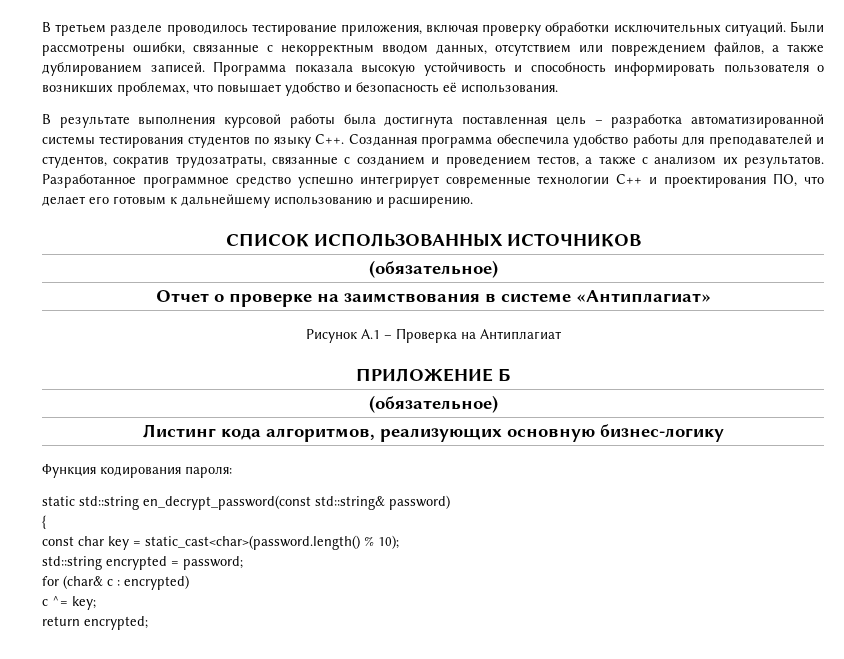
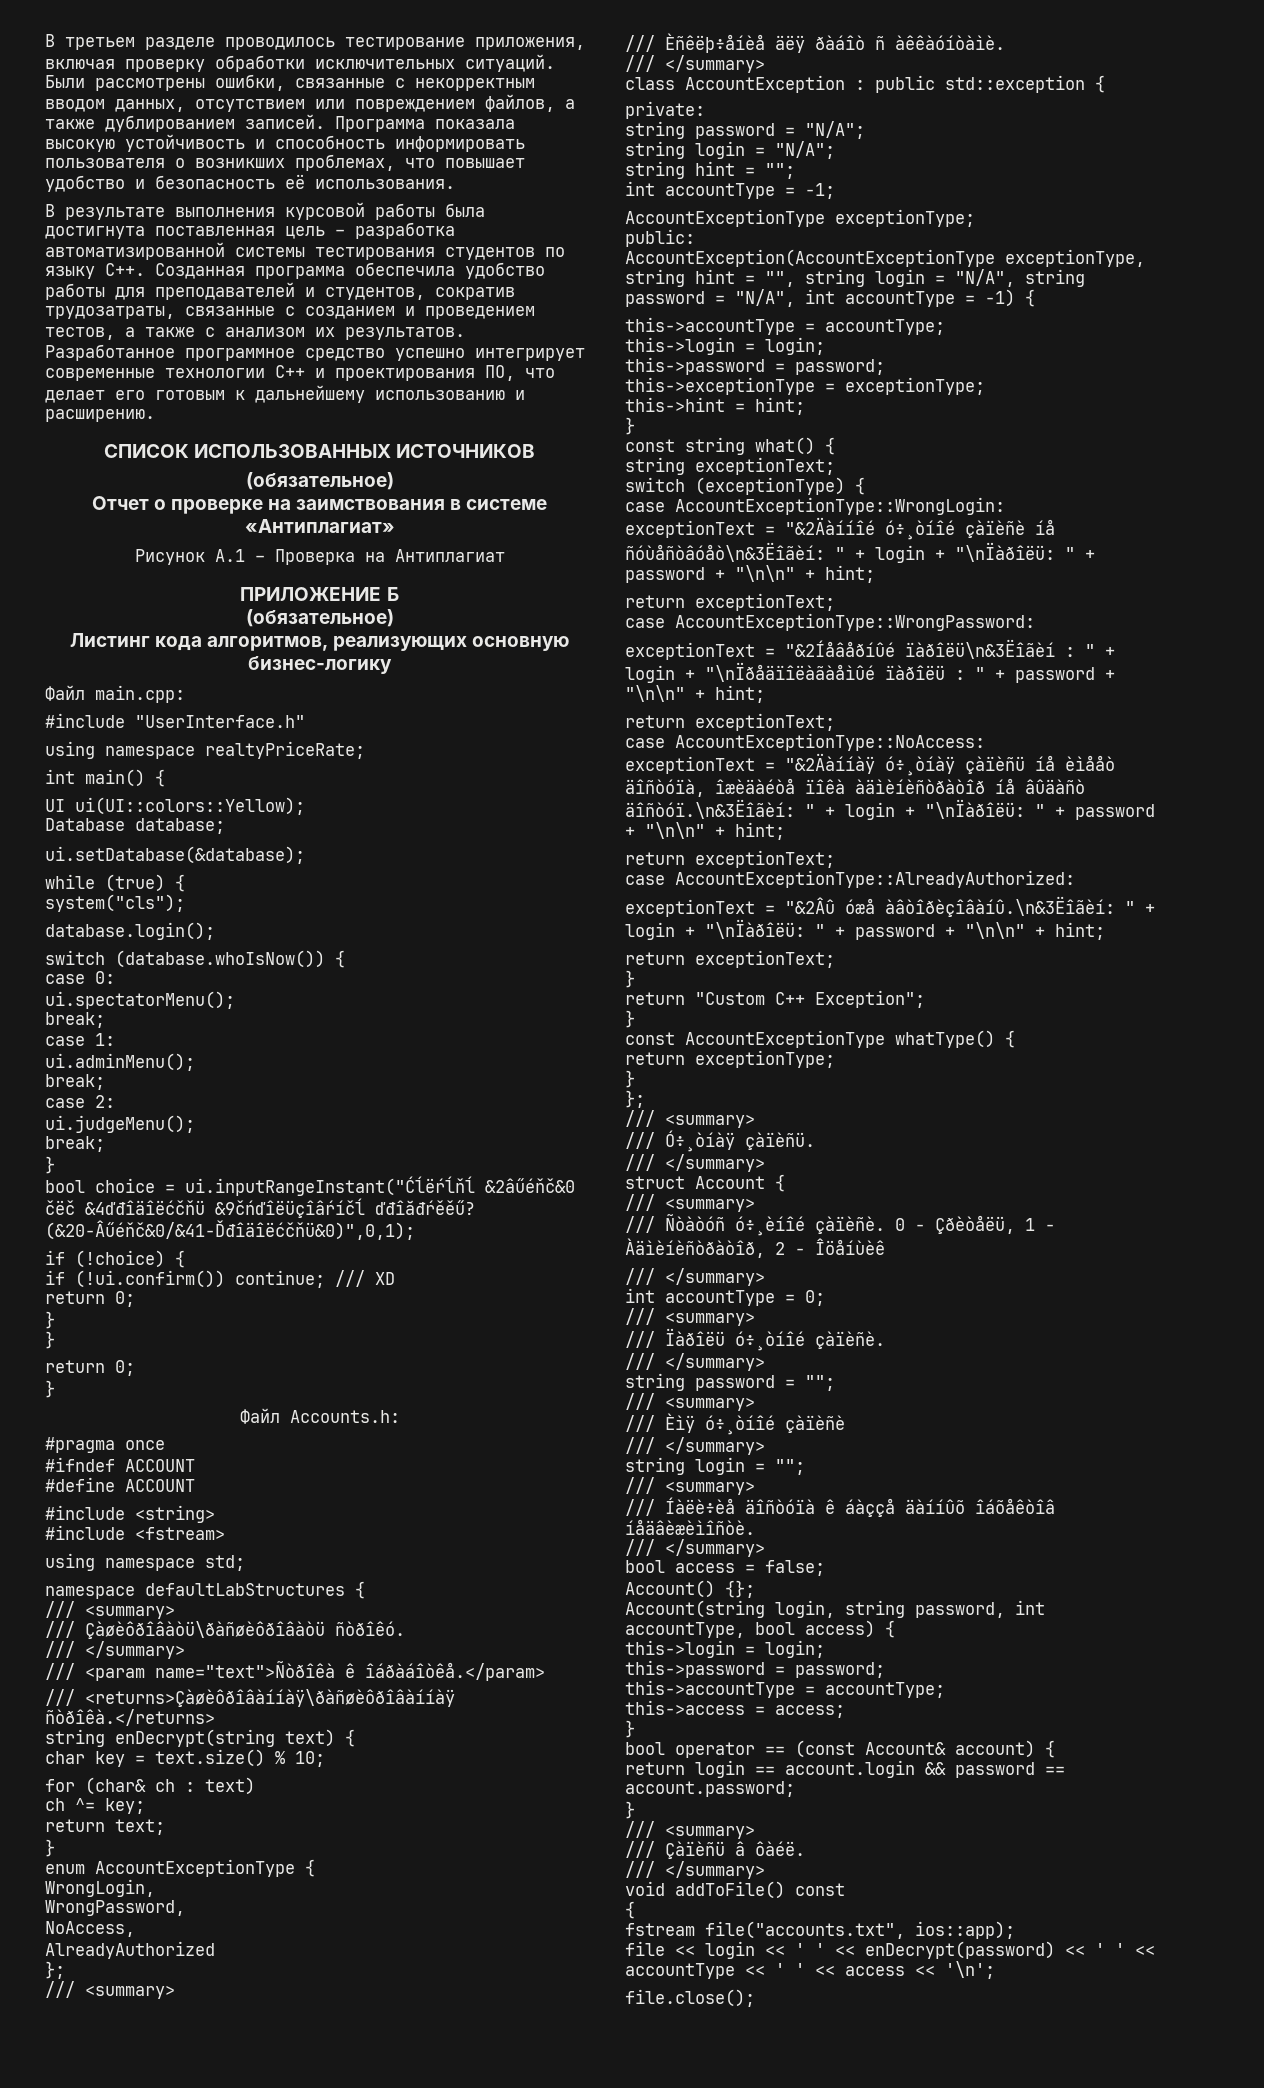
- Функция кодирования пароля:
- static std::string en_decrypt_password(const std::string& password)
+ Файл main.cpp:
+ #include "UserInterface.h"
+ using namespace realtyPriceRate;
+ int main() {
+ UI ui(UI::colors::Yellow);
+ Database database;
+ ui.setDatabase(&database);
+ while (true) {
+ system("cls");
+ database.login();
+ switch (database.whoIsNow()) {
+ case 0:
+ ui.spectatorMenu();
+ break;
+ case 1:
+ ui.adminMenu();
+ break;
+ case 2:
+ ui.judgeMenu();
+ break;
+ }
+ bool choice = ui.inputRangeInstant("Ćĺëŕĺňĺ &2âűéňč&0 čëč &4ďđîäîëćčňü &9čńďîëüçîâŕíčĺ ďđîăđŕěěű? (&20-Âűéňč&0/&41-Ďđîäîëćčňü&0)",0,1);
+ if (!choice) {
+ if (!ui.confirm()) continue; /// XD
+ return 0;
+ }
+ }
+ return 0;
+ }
+ Файл Accounts.h:
+ #pragma once
+ #ifndef ACCOUNT
+ #define ACCOUNT
+ #include <string>
+ #include <fstream>
+ using namespace std;
+ namespace defaultLabStructures {
+ /// <summary>
+ /// Çàøèôðîâàòü\ðàñøèôðîâàòü ñòðîêó.
+ /// </summary>
+ /// <param name="text">Ñòðîêà ê îáðàáîòêå.</param>
+ /// <returns>Çàøèôðîâàííàÿ\ðàñøèôðîâàííàÿ ñòðîêà.</returns>
+ string enDecrypt(string text) {
+ char key = text.size() % 10;
+ for (char& ch : text)
+ ch ^= key;
+ return text;
+ }
+ enum AccountExceptionType {
+ WrongLogin,
+ WrongPassword,
+ NoAccess,
+ AlreadyAuthorized
+ };
+ /// <summary>
+ /// Èñêëþ÷åíèå äëÿ ðàáîò ñ àêêàóíòàìè.
+ /// </summary>
+ class AccountException : public std::exception {
+ private:
+ string password = "N/A";
+ string login = "N/A";
+ string hint = "";
+ int accountType = -1;
+ AccountExceptionType exceptionType;
+ public:
+ AccountException(AccountExceptionType exceptionType, string hint = "", string login = "N/A", string password = "N/A", int accountType = -1) {
+ this->accountType = accountType;
+ this->login = login;
+ this->password = password;
+ this->exceptionType = exceptionType;
+ this->hint = hint;
+ }
+ const string what() {
+ string exceptionText;
+ switch (exceptionType) {
+ case AccountExceptionType::WrongLogin:
+ exceptionText = "&2Äàííîé ó÷¸òíîé çàïèñè íå ñóùåñòâóåò\n&3Ëîãèí: " + login + "\nÏàðîëü: " + password + "\n\n" + hint;
+ return exceptionText;
+ case AccountExceptionType::WrongPassword:
+ exceptionText = "&2Íåâåðíûé ïàðîëü\n&3Ëîãèí : " + login + "\nÏðåäïîëàãàåìûé ïàðîëü : " + password + "\n\n" + hint;
+ return exceptionText;
+ case AccountExceptionType::NoAccess:
+ exceptionText = "&2Äàííàÿ ó÷¸òíàÿ çàïèñü íå èìååò äîñòóïà, îæèäàéòå ïîêà àäìèíèñòðàòîð íå âûäàñò äîñòóï.\n&3Ëîãèí: " + login + "\nÏàðîëü: " + password + "\n\n" + hint;
+ return exceptionText;
+ case AccountExceptionType::AlreadyAuthorized:
+ exceptionText = "&2Âû óæå àâòîðèçîâàíû.\n&3Ëîãèí: " + login + "\nÏàðîëü: " + password + "\n\n" + hint;
+ return exceptionText;
+ }
+ return "Custom C++ Exception";
+ }
+ const AccountExceptionType whatType() {
+ return exceptionType;
+ }
+ };
+ /// <summary>
+ /// Ó÷¸òíàÿ çàïèñü.
+ /// </summary>
+ struct Account {
+ /// <summary>
+ /// Ñòàòóñ ó÷¸èíîé çàïèñè. 0 - Çðèòåëü, 1 - Àäìèíèñòðàòîð, 2 - Îöåíùèê
+ /// </summary>
+ int accountType = 0;
+ /// <summary>
+ /// Ïàðîëü ó÷¸òíîé çàïèñè.
+ /// </summary>
+ string password = "";
+ /// <summary>
+ /// Èìÿ ó÷¸òíîé çàïèñè
+ /// </summary>
+ string login = "";
+ /// <summary>
+ /// Íàëè÷èå äîñòóïà ê áàççå äàííûõ îáõåêòîâ íåäâèæèìîñòè.
+ /// </summary>
+ bool access = false;
+ Account() {};
+ Account(string login, string password, int accountType, bool access) {
+ this->login = login;
+ this->password = password;
+ this->accountType = accountType;
+ this->access = access;
+ }
+ bool operator == (const Account& account) {
+ return login == account.login && password == account.password;
+ }
+ /// <summary>
+ /// Çàïèñü â ôàéë.
+ /// </summary>
+ void addToFile() const
  {
- const char key = static_cast<char>(password.length() % 10);
- std::string encrypted = password;
- for (char& c : encrypted)
- c ^= key;
- return encrypted;
+ fstream file("accounts.txt", ios::app);
+ file << login << ' ' << enDecrypt(password) << ' ' << accountType << ' ' << access << '\n';
+ file.close();

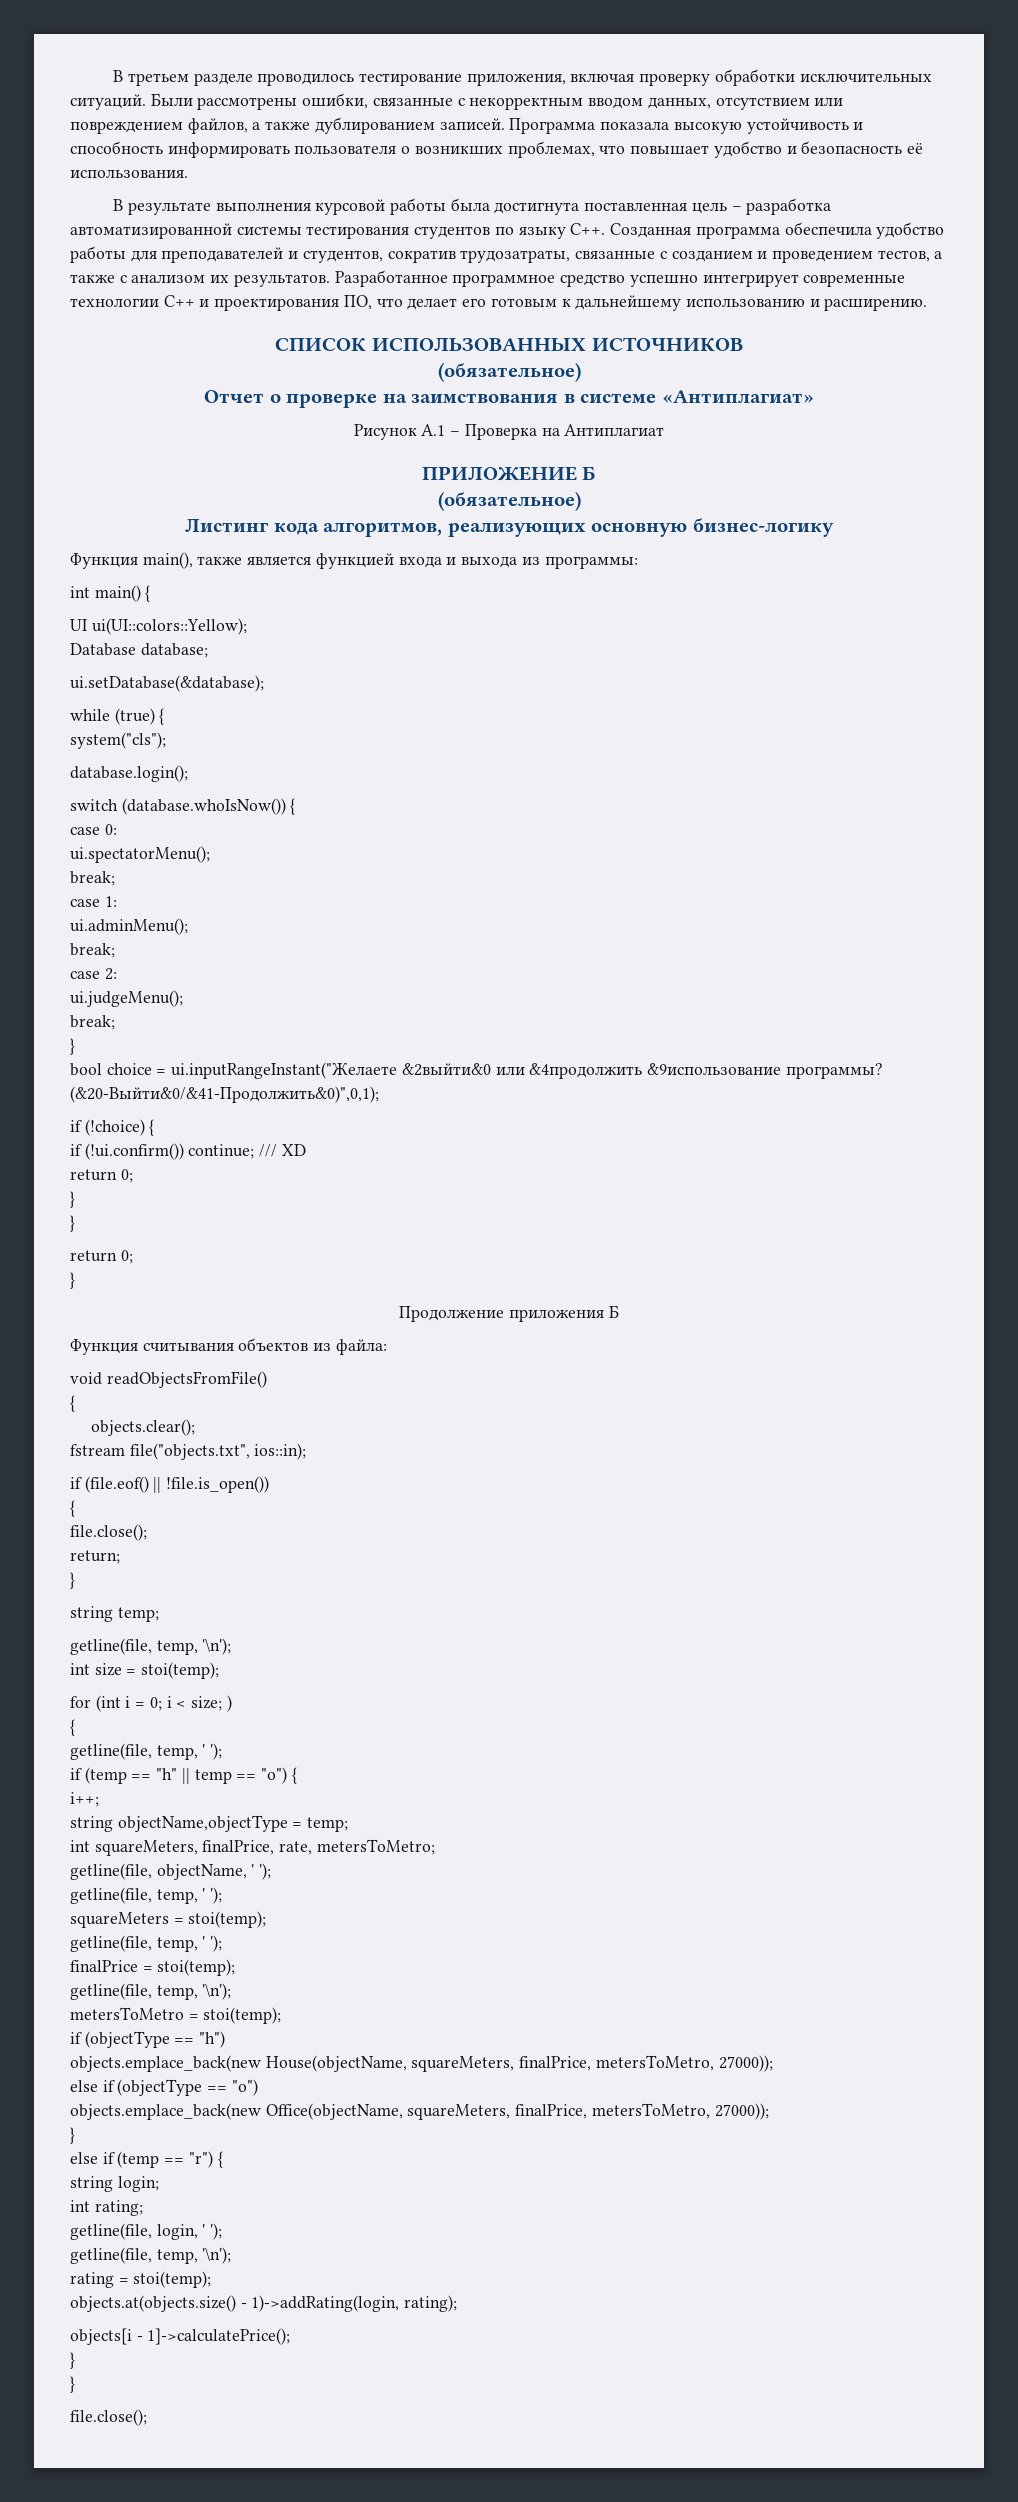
- Файл main.cpp:
- #include "UserInterface.h"
- using namespace realtyPriceRate;
+ Функция main(), также является функцией входа и выхода из программы:
- bool choice = ui.inputRangeInstant("Ćĺëŕĺňĺ &2âűéňč&0 čëč &4ďđîäîëćčňü &9čńďîëüçîâŕíčĺ ďđîăđŕěěű? (&20-Âűéňč&0/&41-Ďđîäîëćčňü&0)",0,1);
+ bool choice = ui.inputRangeInstant("Желаете &2выйти&0 или &4продолжить &9использование программы? (&20-Выйти&0/&41-Продолжить&0)",0,1);
- Файл Accounts.h:
- #pragma once
- #ifndef ACCOUNT
- #define ACCOUNT
- #include <string>
- #include <fstream>
- using namespace std;
- namespace defaultLabStructures {
- /// <summary>
- /// Çàøèôðîâàòü\ðàñøèôðîâàòü ñòðîêó.
- /// </summary>
- /// <param name="text">Ñòðîêà ê îáðàáîòêå.</param>
- /// <returns>Çàøèôðîâàííàÿ\ðàñøèôðîâàííàÿ ñòðîêà.</returns>
- string enDecrypt(string text) {
- char key = text.size() % 10;
- for (char& ch : text)
- ch ^= key;
- return text;
+ Продолжение приложения Б
+ Функция считывания объектов из файла:
+ void readObjectsFromFile()
+ {
+ objects.clear();
+ fstream file("objects.txt", ios::in);
+ if (file.eof() || !file.is_open())
+ {
+ file.close();
+ return;
  }
- enum AccountExceptionType {
- WrongLogin,
- WrongPassword,
- NoAccess,
- AlreadyAuthorized
- };
- /// <summary>
- /// Èñêëþ÷åíèå äëÿ ðàáîò ñ àêêàóíòàìè.
- /// </summary>
- class AccountException : public std::exception {
- private:
- string password = "N/A";
- string login = "N/A";
- string hint = "";
- int accountType = -1;
- AccountExceptionType exceptionType;
- public:
- AccountException(AccountExceptionType exceptionType, string hint = "", string login = "N/A", string password = "N/A", int accountType = -1) {
- this->accountType = accountType;
- this->login = login;
- this->password = password;
- this->exceptionType = exceptionType;
- this->hint = hint;
+ string temp;
+ getline(file, temp, '\n');
+ int size = stoi(temp);
+ for (int i = 0; i < size; )
+ {
+ getline(file, temp, ' ');
+ if (temp == "h" || temp == "o") {
+ i++;
+ string objectName,objectType = temp;
+ int squareMeters, finalPrice, rate, metersToMetro;
+ getline(file, objectName, ' ');
+ getline(file, temp, ' ');
+ squareMeters = stoi(temp);
+ getline(file, temp, ' ');
+ finalPrice = stoi(temp);
+ getline(file, temp, '\n');
+ metersToMetro = stoi(temp);
+ if (objectType == "h")
+ objects.emplace_back(new House(objectName, squareMeters, finalPrice, metersToMetro, 27000));
+ else if (objectType == "o")
+ objects.emplace_back(new Office(objectName, squareMeters, finalPrice, metersToMetro, 27000));
  }
- const string what() {
- string exceptionText;
- switch (exceptionType) {
- case AccountExceptionType::WrongLogin:
- exceptionText = "&2Äàííîé ó÷¸òíîé çàïèñè íå ñóùåñòâóåò\n&3Ëîãèí: " + login + "\nÏàðîëü: " + password + "\n\n" + hint;
- return exceptionText;
- case AccountExceptionType::WrongPassword:
- exceptionText = "&2Íåâåðíûé ïàðîëü\n&3Ëîãèí : " + login + "\nÏðåäïîëàãàåìûé ïàðîëü : " + password + "\n\n" + hint;
- return exceptionText;
- case AccountExceptionType::NoAccess:
- exceptionText = "&2Äàííàÿ ó÷¸òíàÿ çàïèñü íå èìååò äîñòóïà, îæèäàéòå ïîêà àäìèíèñòðàòîð íå âûäàñò äîñòóï.\n&3Ëîãèí: " + login + "\nÏàðîëü: " + password + "\n\n" + hint;
- return exceptionText;
- case AccountExceptionType::AlreadyAuthorized:
- exceptionText = "&2Âû óæå àâòîðèçîâàíû.\n&3Ëîãèí: " + login + "\nÏàðîëü: " + password + "\n\n" + hint;
- return exceptionText;
+ else if (temp == "r") {
+ string login;
+ int rating;
+ getline(file, login, ' ');
+ getline(file, temp, '\n');
+ rating = stoi(temp);
+ objects.at(objects.size() - 1)->addRating(login, rating);
+ objects[i - 1]->calculatePrice();
  }
- return "Custom C++ Exception";
  }
- const AccountExceptionType whatType() {
- return exceptionType;
- }
- };
- /// <summary>
- /// Ó÷¸òíàÿ çàïèñü.
- /// </summary>
- struct Account {
- /// <summary>
- /// Ñòàòóñ ó÷¸èíîé çàïèñè. 0 - Çðèòåëü, 1 - Àäìèíèñòðàòîð, 2 - Îöåíùèê
- /// </summary>
- int accountType = 0;
- /// <summary>
- /// Ïàðîëü ó÷¸òíîé çàïèñè.
- /// </summary>
- string password = "";
- /// <summary>
- /// Èìÿ ó÷¸òíîé çàïèñè
- /// </summary>
- string login = "";
- /// <summary>
- /// Íàëè÷èå äîñòóïà ê áàççå äàííûõ îáõåêòîâ íåäâèæèìîñòè.
- /// </summary>
- bool access = false;
- Account() {};
- Account(string login, string password, int accountType, bool access) {
- this->login = login;
- this->password = password;
- this->accountType = accountType;
- this->access = access;
- }
- bool operator == (const Account& account) {
- return login == account.login && password == account.password;
- }
- /// <summary>
- /// Çàïèñü â ôàéë.
- /// </summary>
- void addToFile() const
- {
- fstream file("accounts.txt", ios::app);
- file << login << ' ' << enDecrypt(password) << ' ' << accountType << ' ' << access << '\n';

